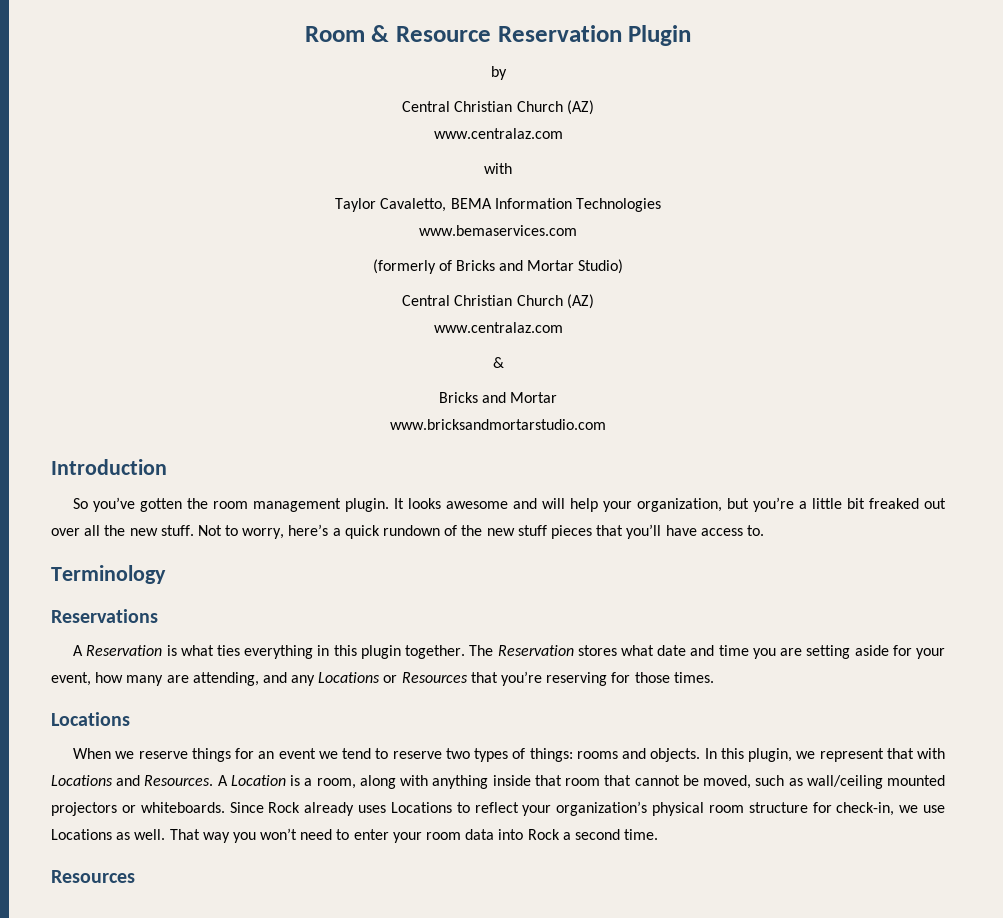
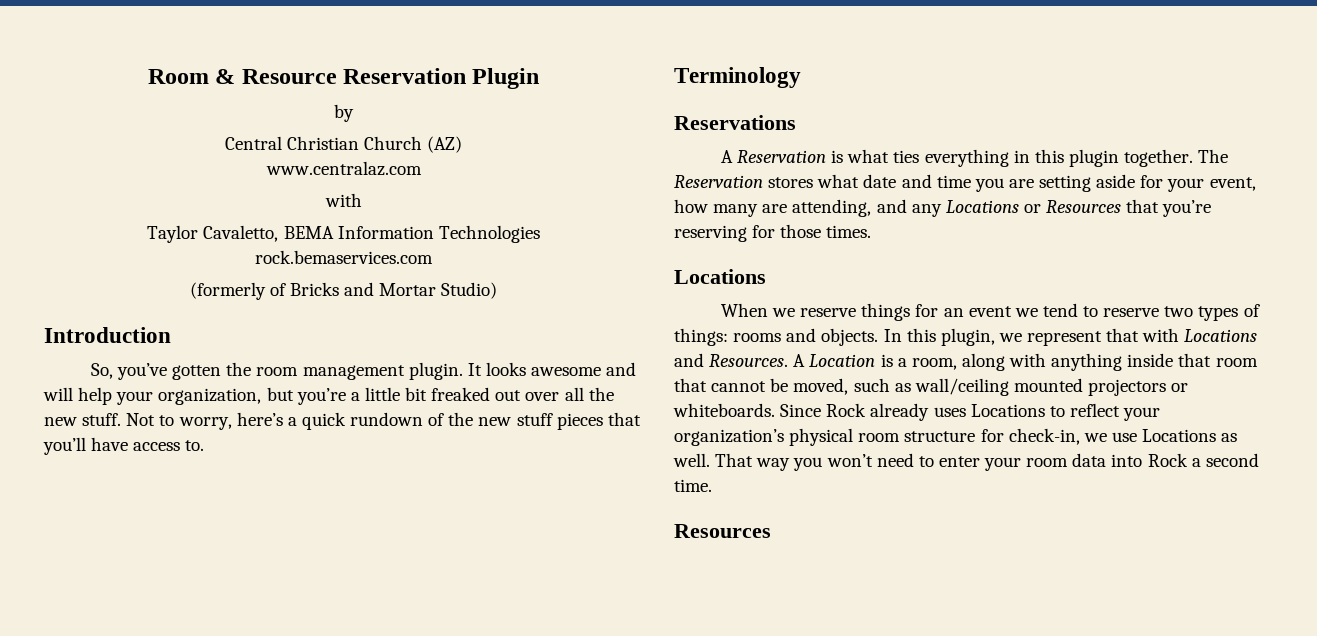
- www.bemaservices.com
+ rock.bemaservices.com
  (formerly of Bricks and Mortar Studio)
- Central Christian Church (AZ)
- www.centralaz.com
- &
- Bricks and Mortar
- www.bricksandmortarstudio.com
- So you’ve gotten the room management plugin.
+ So, you’ve gotten the room management plugin.

